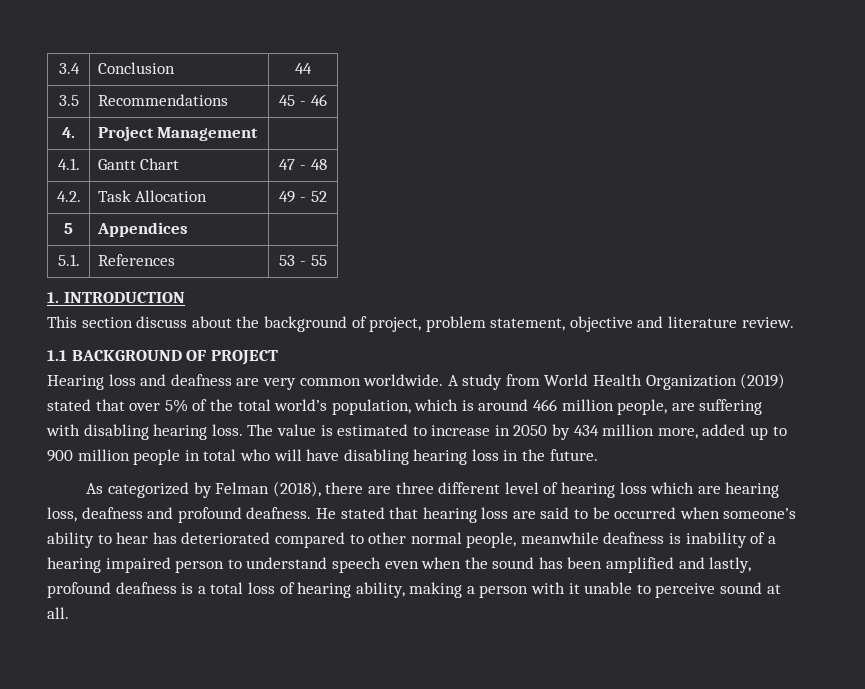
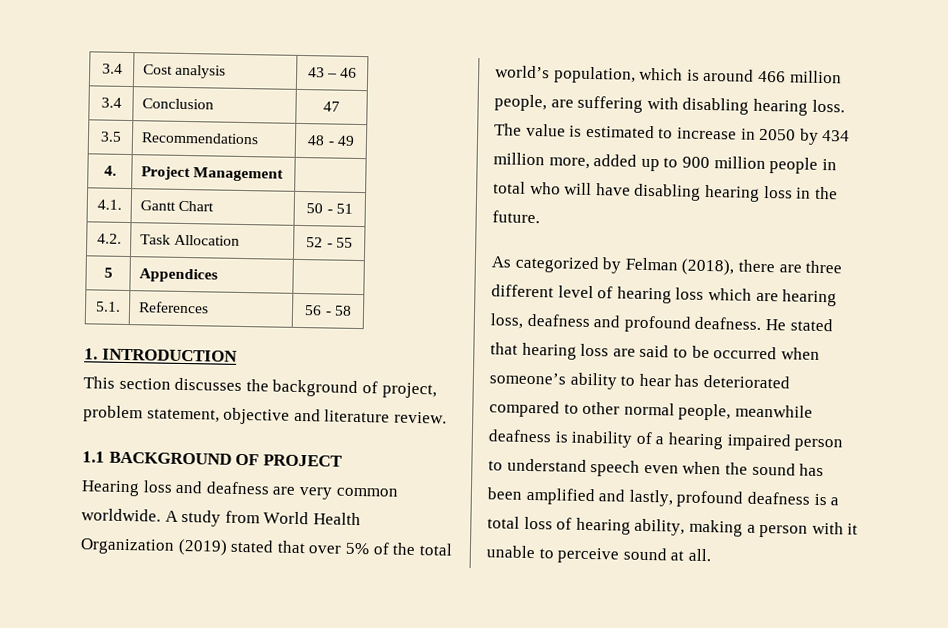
- 3.4 | Conclusion | 44
+ 3.4 | Cost analysis | 43 – 46
+ 3.4 | Conclusion | 47
- 3.5 | Recommendations | 45 - 46
+ 3.5 | Recommendations | 48 - 49
- 4.1. | Gantt Chart | 47 - 48
+ 4.1. | Gantt Chart | 50 - 51
- 4.2. | Task Allocation | 49 - 52
+ 4.2. | Task Allocation | 52 - 55
- 5.1. | References | 53 - 55
+ 5.1. | References | 56 - 58
- This section discuss about the background of project, problem statement, objective and literature review.
+ This section discusses the background of project, problem statement, objective and literature review.

